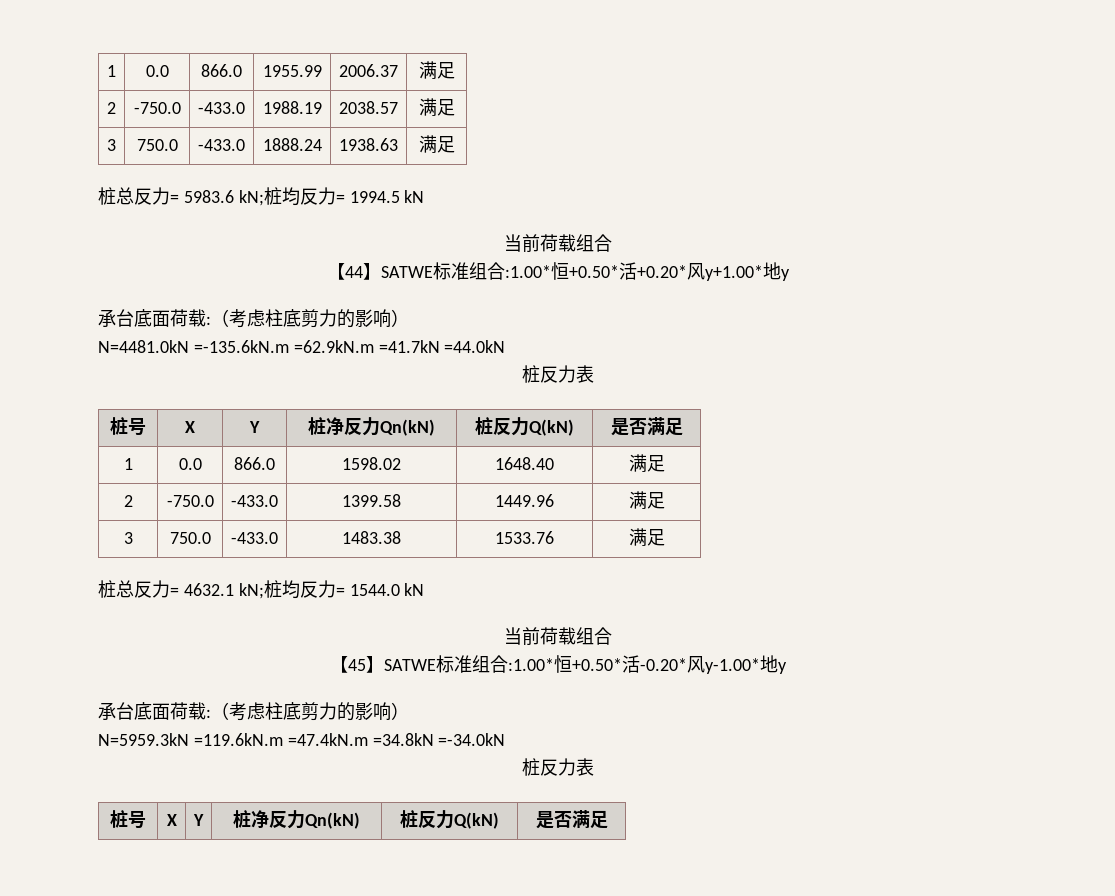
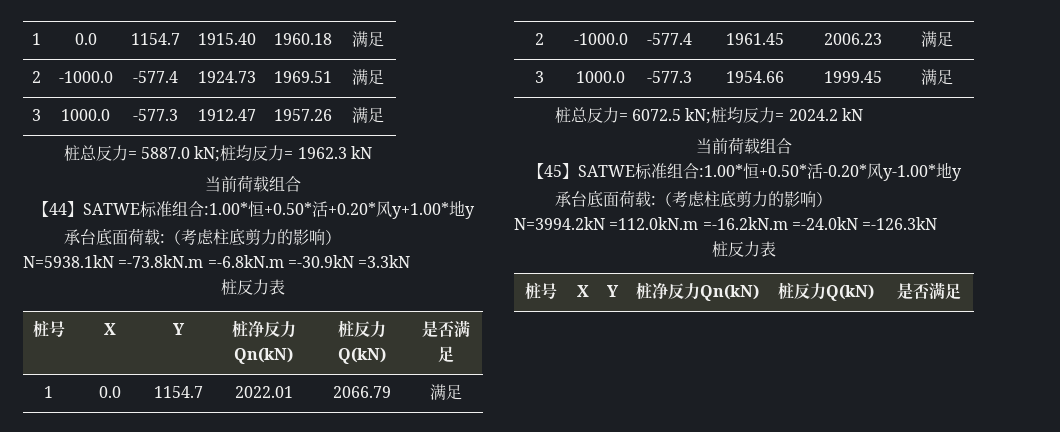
- 1 | 0.0 | 866.0 | 1955.99 | 2006.37 | 满足
- 2 | -750.0 | -433.0 | 1988.19 | 2038.57 | 满足
- 3 | 750.0 | -433.0 | 1888.24 | 1938.63 | 满足
- 桩总反力= 5983.6 kN;桩均反力= 1994.5 kN
+ 1 | 0.0 | 1154.7 | 1915.40 | 1960.18 | 满足
+ 2 | -1000.0 | -577.4 | 1924.73 | 1969.51 | 满足
+ 3 | 1000.0 | -577.3 | 1912.47 | 1957.26 | 满足
+ 桩总反力= 5887.0 kN;桩均反力= 1962.3 kN
- N=4481.0kN =-135.6kN.m =62.9kN.m =41.7kN =44.0kN
+ N=5938.1kN =-73.8kN.m =-6.8kN.m =-30.9kN =3.3kN
- 1 | 0.0 | 866.0 | 1598.02 | 1648.40 | 满足
- 2 | -750.0 | -433.0 | 1399.58 | 1449.96 | 满足
- 3 | 750.0 | -433.0 | 1483.38 | 1533.76 | 满足
- 桩总反力= 4632.1 kN;桩均反力= 1544.0 kN
+ 1 | 0.0 | 1154.7 | 2022.01 | 2066.79 | 满足
+ 2 | -1000.0 | -577.4 | 1961.45 | 2006.23 | 满足
+ 3 | 1000.0 | -577.3 | 1954.66 | 1999.45 | 满足
+ 桩总反力= 6072.5 kN;桩均反力= 2024.2 kN
- N=5959.3kN =119.6kN.m =47.4kN.m =34.8kN =-34.0kN
+ N=3994.2kN =112.0kN.m =-16.2kN.m =-24.0kN =-126.3kN

